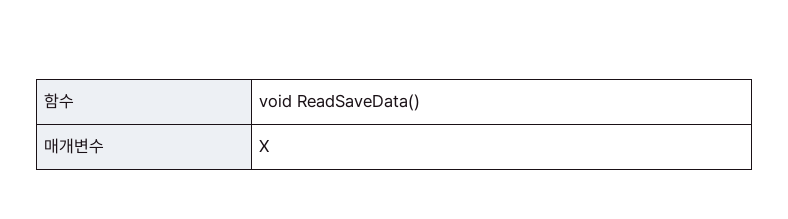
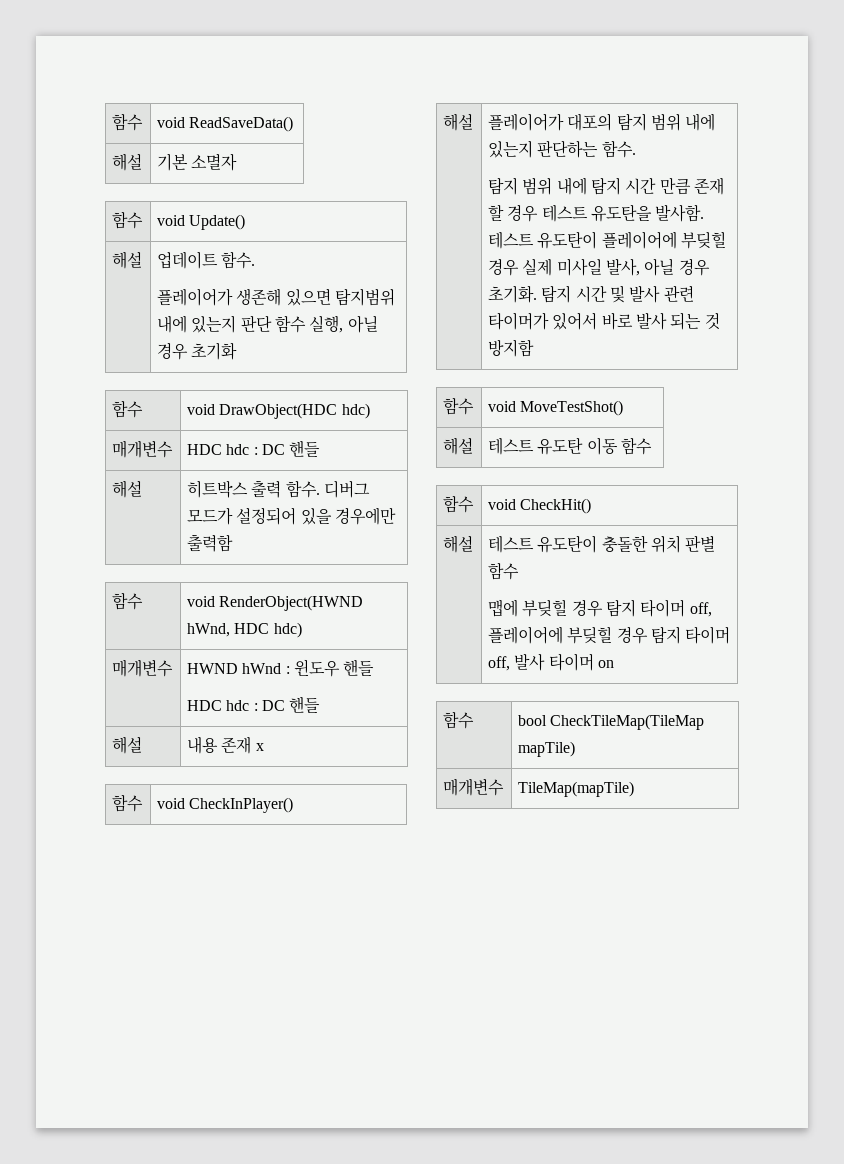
- 매개변수 | X
+ 해설 | 기본 소멸자
+ 함수 | void Update()
+ 해설 | 업데이트 함수.
+ 플레이어가 생존해 있으면 탐지범위 내에 있는지 판단 함수 실행, 아닐 경우 초기화
+ 함수 | void DrawObject(HDC hdc)
+ 매개변수 | HDC hdc : DC 핸들
+ 해설 | 히트박스 출력 함수. 디버그 모드가 설정되어 있을 경우에만 출력함
+ 함수 | void RenderObject(HWND hWnd, HDC hdc)
+ 매개변수 | HWND hWnd : 윈도우 핸들
+ HDC hdc : DC 핸들
+ 해설 | 내용 존재 x
+ 함수 | void CheckInPlayer()
+ 해설 | 플레이어가 대포의 탐지 범위 내에 있는지 판단하는 함수.
+ 탐지 범위 내에 탐지 시간 만큼 존재 할 경우 테스트 유도탄을 발사함. 테스트 유도탄이 플레이어에 부딪힐 경우 실제 미사일 발사, 아닐 경우 초기화. 탐지 시간 및 발사 관련 타이머가 있어서 바로 발사 되는 것 방지함
+ 함수 | void MoveTestShot()
+ 해설 | 테스트 유도탄 이동 함수
+ 함수 | void CheckHit()
+ 해설 | 테스트 유도탄이 충돌한 위치 판별 함수
+ 맵에 부딪힐 경우 탐지 타이머 off, 플레이어에 부딪힐 경우 탐지 타이머 off, 발사 타이머 on
+ 함수 | bool CheckTileMap(TileMap mapTile)
+ 매개변수 | TileMap(mapTile)

